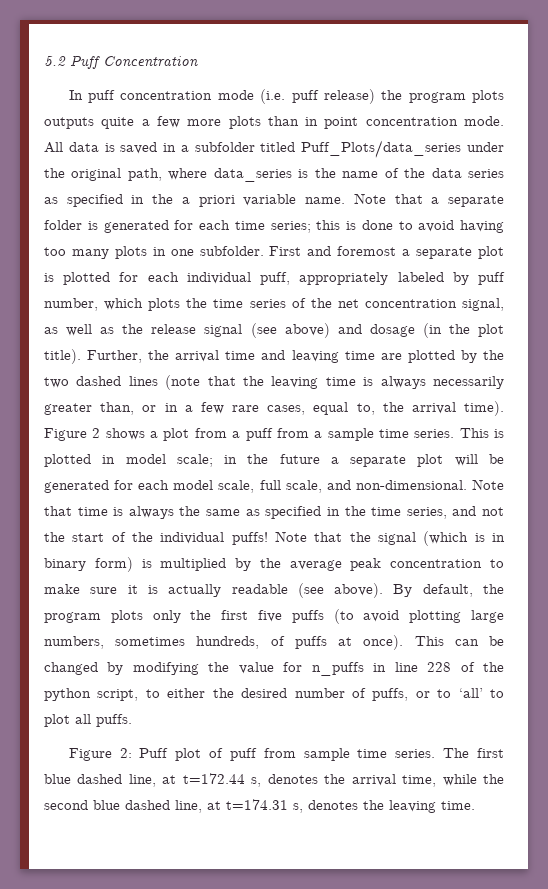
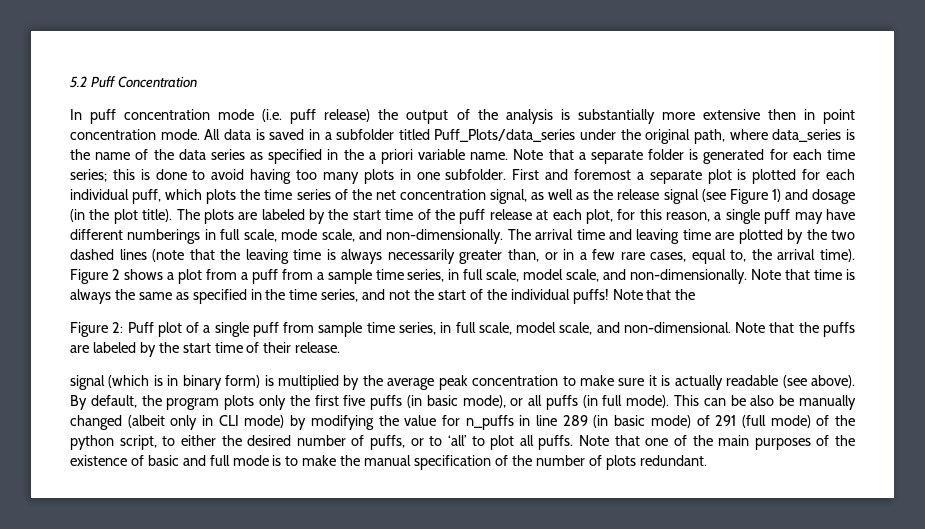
- In puff concentration mode (i.e. puff release) the program plots outputs quite a few more plots than in point concentration mode.
+ In puff concentration mode (i.e. puff release) the output of the analysis is substantially more extensive then in point concentration mode.
- First and foremost a separate plot is plotted for each individual puff, appropriately labeled by puff number, which plots the time series of the net concentration signal, as well as the release signal (see above) and dosage (in the plot title).
+ First and foremost a separate plot is plotted for each individual puff, which plots the time series of the net concentration signal, as well as the release signal (see Figure 1) and dosage (in the plot title).
- Further, the arrival time and leaving time are plotted by the two dashed lines (note that the leaving time is always necessarily greater than, or in a few rare cases, equal to, the arrival time).
+ The plots are labeled by the start time of the puff release at each plot, for this reason, a single puff may have different numberings in full scale, mode scale, and non-dimensionally. The arrival time and leaving time are plotted by the two dashed lines (note that the leaving time is always necessarily greater than, or in a few rare cases, equal to, the arrival time).
- Figure 2 shows a plot from a puff from a sample time series. This is plotted in model scale; in the future a separate plot will be generated for each model scale, full scale, and non-dimensional.
+ Figure 2 shows a plot from a puff from a sample time series, in full scale, model scale, and non-dimensionally.
- Note that time is always the same as specified in the time series, and not the start of the individual puffs! Note that the signal (which is in binary form) is multiplied by the average peak concentration to make sure it is actually readable (see above).
+ Note that time is always the same as specified in the time series, and not the start of the individual puffs! Note that the
+ Figure 2: Puff plot of a single puff from sample time series, in full scale, model scale, and non-dimensional. Note that the puffs are labeled by the start time of their release.
+ signal (which is in binary form) is multiplied by the average peak concentration to make sure it is actually readable (see above).
- By default, the program plots only the first five puffs (to avoid plotting large numbers, sometimes hundreds, of puffs at once). This can be changed by modifying the value for n_puffs in line 228 of the python script, to either the desired number of puffs, or to ‘all’ to plot all puffs.
- Figure 2: Puff plot of puff from sample time series. The first blue dashed line, at t=172.44 s, denotes the arrival time, while the second blue dashed line, at t=174.31 s, denotes the leaving time.
+ By default, the program plots only the first five puffs (in basic mode), or all puffs (in full mode). This can be also be manually changed (albeit only in CLI mode) by modifying the value for n_puffs in line 289 (in basic mode) of 291 (full mode) of the python script, to either the desired number of puffs, or to ‘all’ to plot all puffs. Note that one of the main purposes of the existence of basic and full mode is to make the manual specification of the number of plots redundant.

